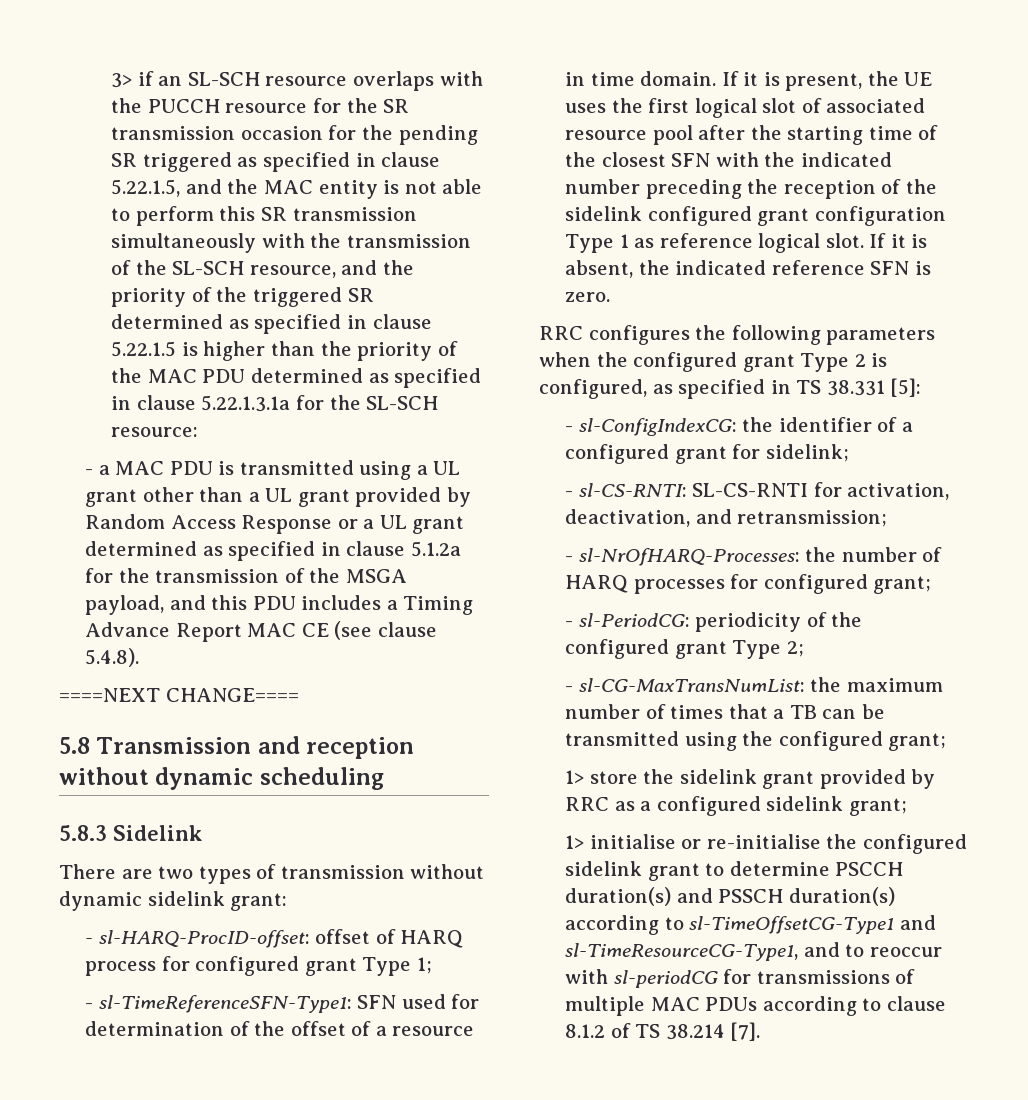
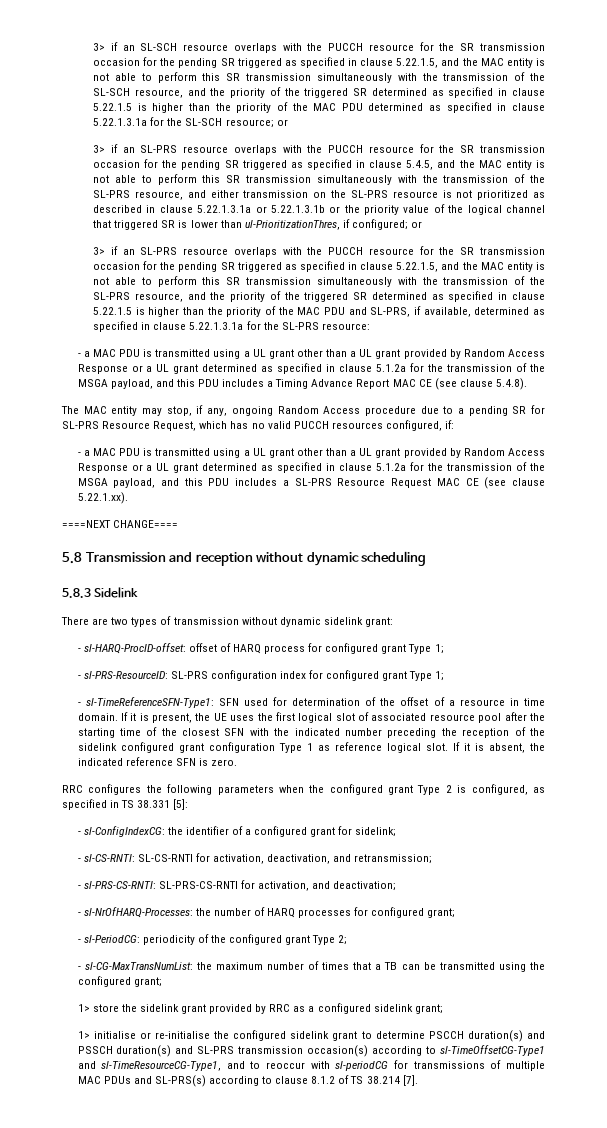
- 3> if an SL-SCH resource overlaps with the PUCCH resource for the SR transmission occasion for the pending SR triggered as specified in clause 5.22.1.5, and the MAC entity is not able to perform this SR transmission simultaneously with the transmission of the SL-SCH resource, and the priority of the triggered SR determined as specified in clause 5.22.1.5 is higher than the priority of the MAC PDU determined as specified in clause 5.22.1.3.1a for the SL-SCH resource:
+ 3> if an SL-SCH resource overlaps with the PUCCH resource for the SR transmission occasion for the pending SR triggered as specified in clause 5.22.1.5, and the MAC entity is not able to perform this SR transmission simultaneously with the transmission of the SL-SCH resource, and the priority of the triggered SR determined as specified in clause 5.22.1.5 is higher than the priority of the MAC PDU determined as specified in clause 5.22.1.3.1a for the SL-SCH resource; or
+ 3> if an SL-PRS resource overlaps with the PUCCH resource for the SR transmission occasion for the pending SR triggered as specified in clause 5.4.5, and the MAC entity is not able to perform this SR transmission simultaneously with the transmission of the SL-PRS resource, and either transmission on the SL-PRS resource is not prioritized as described in clause 5.22.1.3.1a or 5.22.1.3.1b or the priority value of the logical channel that triggered SR is lower than ul-PrioritizationThres, if configured; or
+ 3> if an SL-PRS resource overlaps with the PUCCH resource for the SR transmission occasion for the pending SR triggered as specified in clause 5.22.1.5, and the MAC entity is not able to perform this SR transmission simultaneously with the transmission of the SL-PRS resource, and the priority of the triggered SR determined as specified in clause 5.22.1.5 is higher than the priority of the MAC PDU and SL-PRS, if available, determined as specified in clause 5.22.1.3.1a for the SL-PRS resource:
+ The MAC entity may stop, if any, ongoing Random Access procedure due to a pending SR for SL-PRS Resource Request, which has no valid PUCCH resources configured, if:
+ - a MAC PDU is transmitted using a UL grant other than a UL grant provided by Random Access Response or a UL grant determined as specified in clause 5.1.2a for the transmission of the MSGA payload, and this PDU includes a SL-PRS Resource Request MAC CE (see clause 5.22.1.xx).
+ - sl-PRS-ResourceID: SL-PRS configuration index for configured grant Type 1;
+ - sl-PRS-CS-RNTI: SL-PRS-CS-RNTI for activation, and deactivation;
- 1> initialise or re-initialise the configured sidelink grant to determine PSCCH duration(s) and PSSCH duration(s) according to sl-TimeOffsetCG-Type1 and sl-TimeResourceCG-Type1, and to reoccur with sl-periodCG for transmissions of multiple MAC PDUs according to clause 8.1.2 of TS 38.214 [7].
+ 1> initialise or re-initialise the configured sidelink grant to determine PSCCH duration(s) and PSSCH duration(s) and SL-PRS transmission occasion(s) according to sl-TimeOffsetCG-Type1 and sl-TimeResourceCG-Type1, and to reoccur with sl-periodCG for transmissions of multiple MAC PDUs and SL-PRS(s) according to clause 8.1.2 of TS 38.214 [7].

